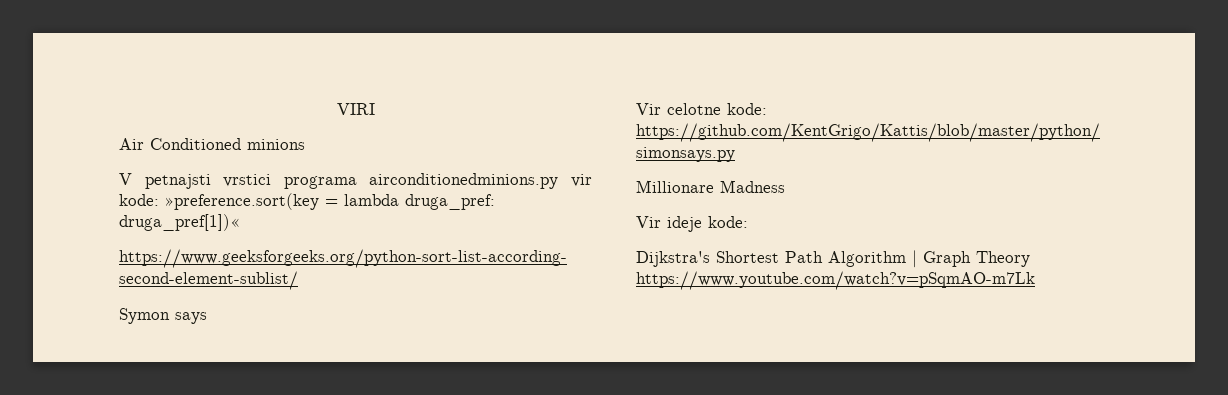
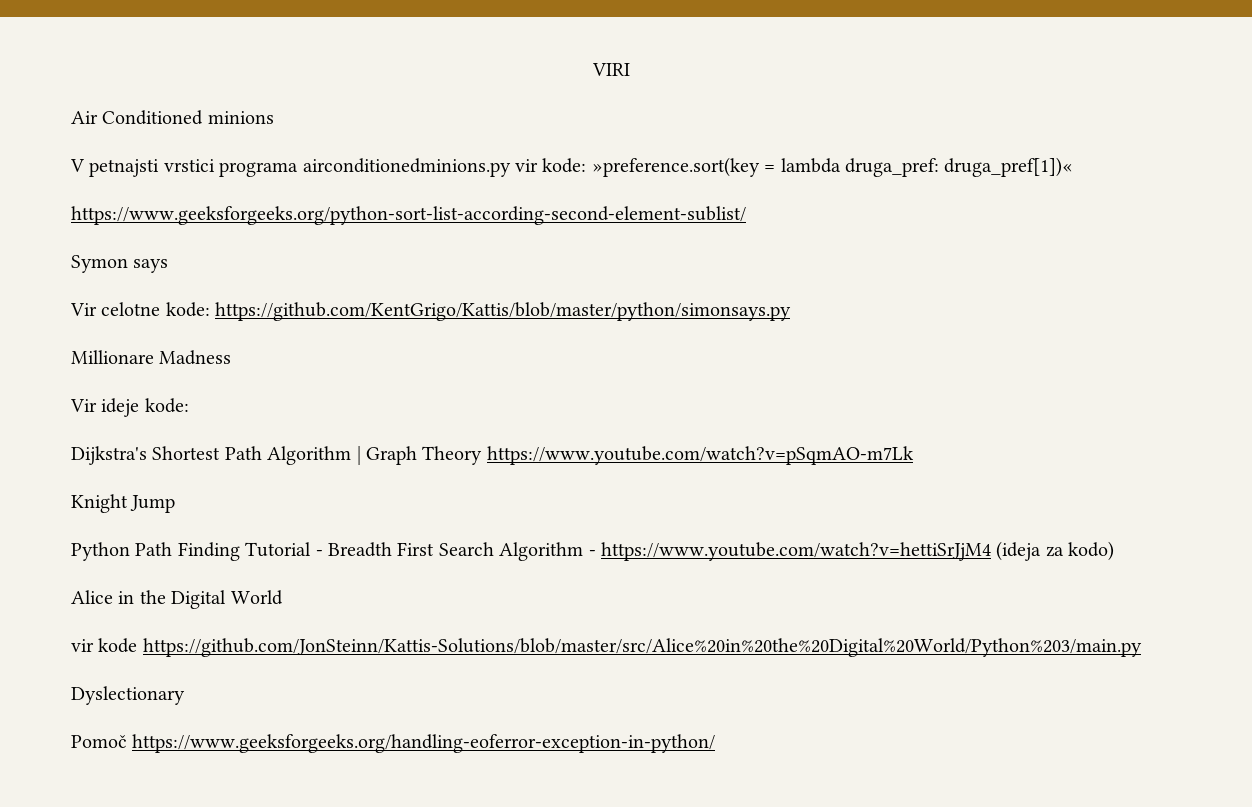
+ Knight Jump
+ Python Path Finding Tutorial - Breadth First Search Algorithm - https://www.youtube.com/watch?v=hettiSrJjM4 (ideja za kodo)
+ Alice in the Digital World
+ vir kode https://github.com/JonSteinn/Kattis-Solutions/blob/master/src/Alice%20in%20the%20Digital%20World/Python%203/main.py
+ Dyslectionary
+ Pomoč https://www.geeksforgeeks.org/handling-eoferror-exception-in-python/

